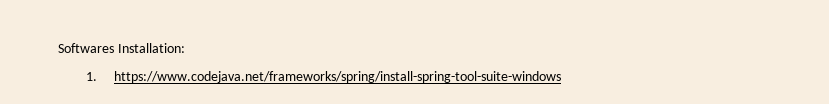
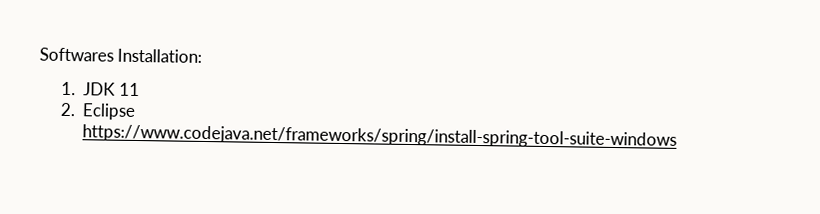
- 1. https://www.codejava.net/frameworks/spring/install-spring-tool-suite-windows
+ 1. JDK 11
+ 2. Eclipse
+ https://www.codejava.net/frameworks/spring/install-spring-tool-suite-windows

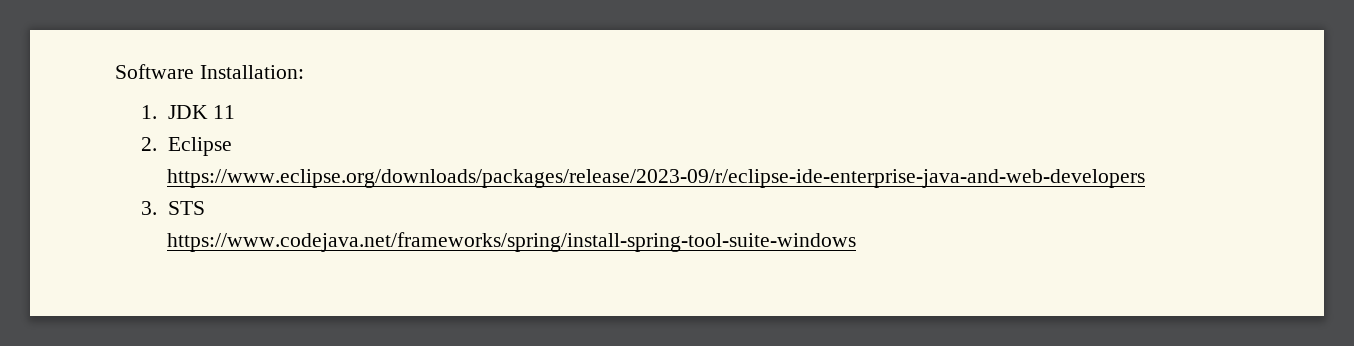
- Softwares Installation:
+ Software Installation:
+ https://www.eclipse.org/downloads/packages/release/2023-09/r/eclipse-ide-enterprise-java-and-web-developers
+ 3. STS

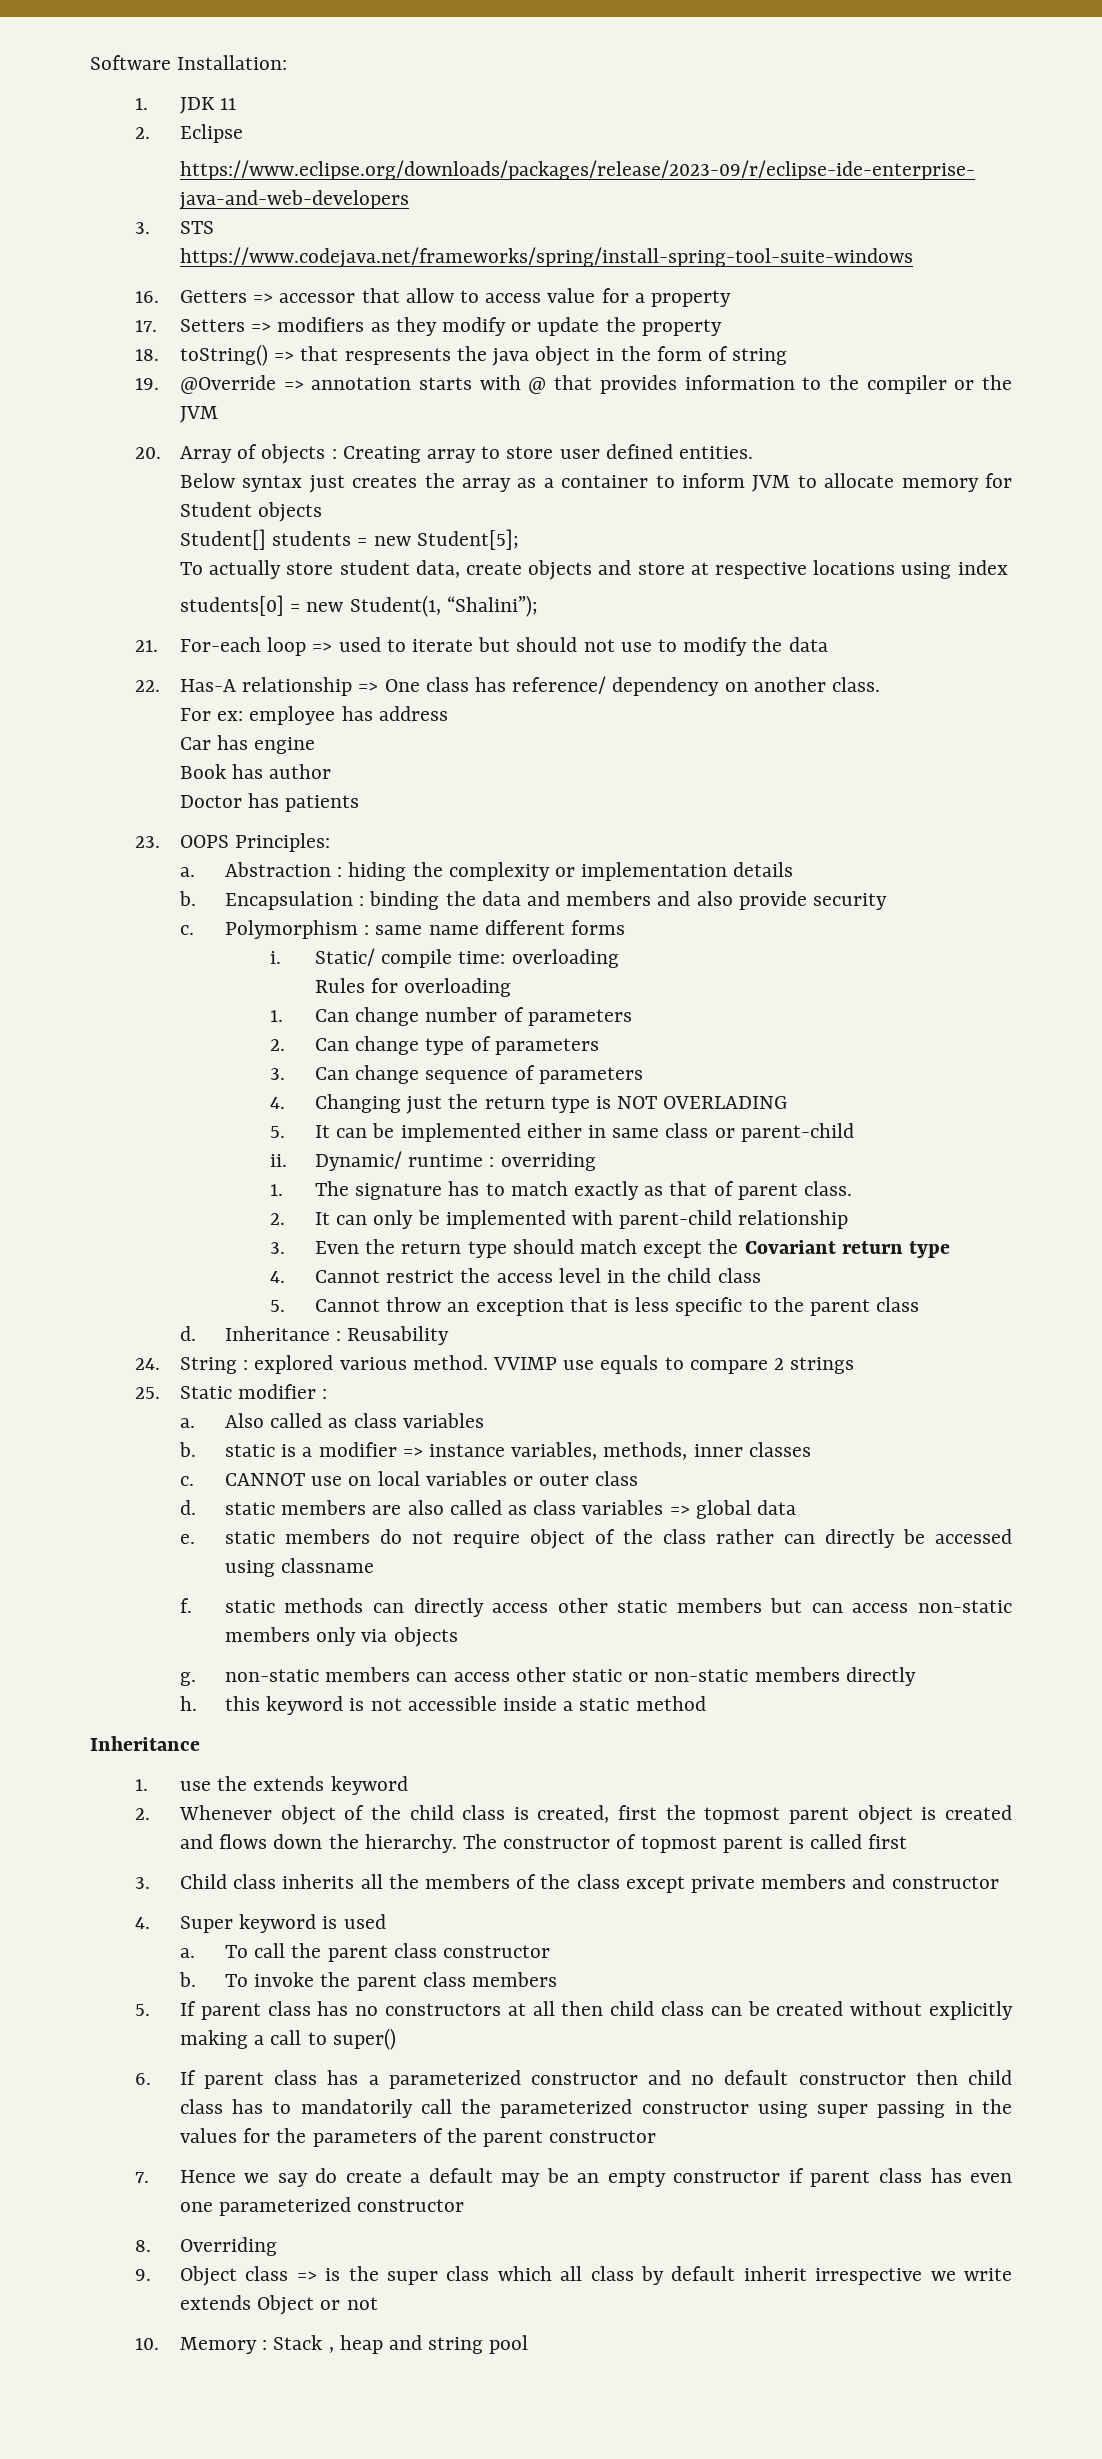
+ 16. Getters => accessor that allow to access value for a property
+ 17. Setters => modifiers as they modify or update the property
+ 18. toString() => that respresents the java object in the form of string
+ 19. @Override => annotation starts with @ that provides information to the compiler or the JVM
+ 20. Array of objects : Creating array to store user defined entities.
+ Below syntax just creates the array as a container to inform JVM to allocate memory for Student objects
+ Student[] students = new Student[5];
+ To actually store student data, create objects and store at respective locations using index
+ students[0] = new Student(1, “Shalini”);
+ 21. For-each loop => used to iterate but should not use to modify the data
+ 22. Has-A relationship => One class has reference/ dependency on another class.
+ For ex: employee has address
+ Car has engine
+ Book has author
+ Doctor has patients
+ 23. OOPS Principles:
+ a. Abstraction : hiding the complexity or implementation details
+ b. Encapsulation : binding the data and members and also provide security
+ c. Polymorphism : same name different forms
+ i. Static/ compile time: overloading
+ Rules for overloading
+ 1. Can change number of parameters
+ 2. Can change type of parameters
+ 3. Can change sequence of parameters
+ 4. Changing just the return type is NOT OVERLADING
+ 5. It can be implemented either in same class or parent-child
+ ii. Dynamic/ runtime : overriding
+ 1. The signature has to match exactly as that of parent class.
+ 2. It can only be implemented with parent-child relationship
+ 3. Even the return type should match except the Covariant return type
+ 4. Cannot restrict the access level in the child class
+ 5. Cannot throw an exception that is less specific to the parent class
+ d. Inheritance : Reusability
+ 24. String : explored various method. VVIMP use equals to compare 2 strings
+ 25. Static modifier :
+ a. Also called as class variables
+ b. static is a modifier => instance variables, methods, inner classes
+ c. CANNOT use on local variables or outer class
+ d. static members are also called as class variables => global data
+ e. static members do not require object of the class rather can directly be accessed using classname
+ f. static methods can directly access other static members but can access non-static members only via objects
+ g. non-static members can access other static or non-static members directly
+ h. this keyword is not accessible inside a static method
+ Inheritance
+ 1. use the extends keyword
+ 2. Whenever object of the child class is created, first the topmost parent object is created and flows down the hierarchy. The constructor of topmost parent is called first
+ 3. Child class inherits all the members of the class except private members and constructor
+ 4. Super keyword is used
+ a. To call the parent class constructor
+ b. To invoke the parent class members
+ 5. If parent class has no constructors at all then child class can be created without explicitly making a call to super()
+ 6. If parent class has a parameterized constructor and no default constructor then child class has to mandatorily call the parameterized constructor using super passing in the values for the parameters of the parent constructor
+ 7. Hence we say do create a default may be an empty constructor if parent class has even one parameterized constructor
+ 8. Overriding
+ 9. Object class => is the super class which all class by default inherit irrespective we write extends Object or not
+ 10. Memory : Stack , heap and string pool

